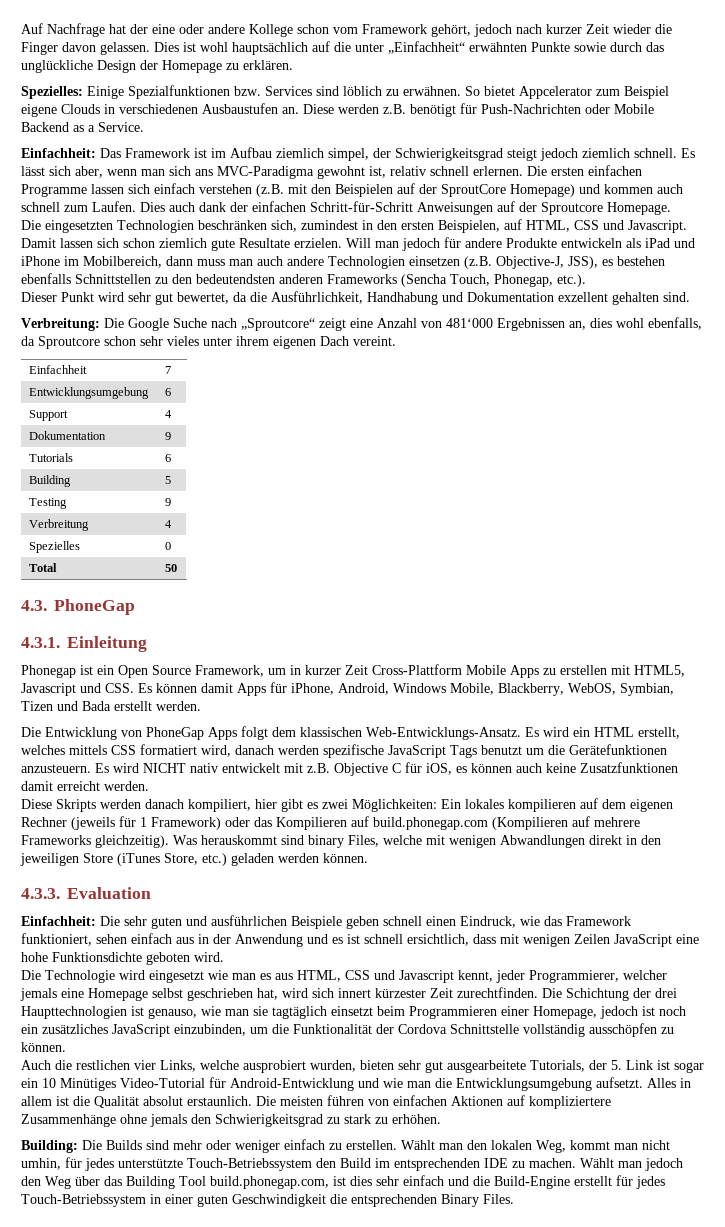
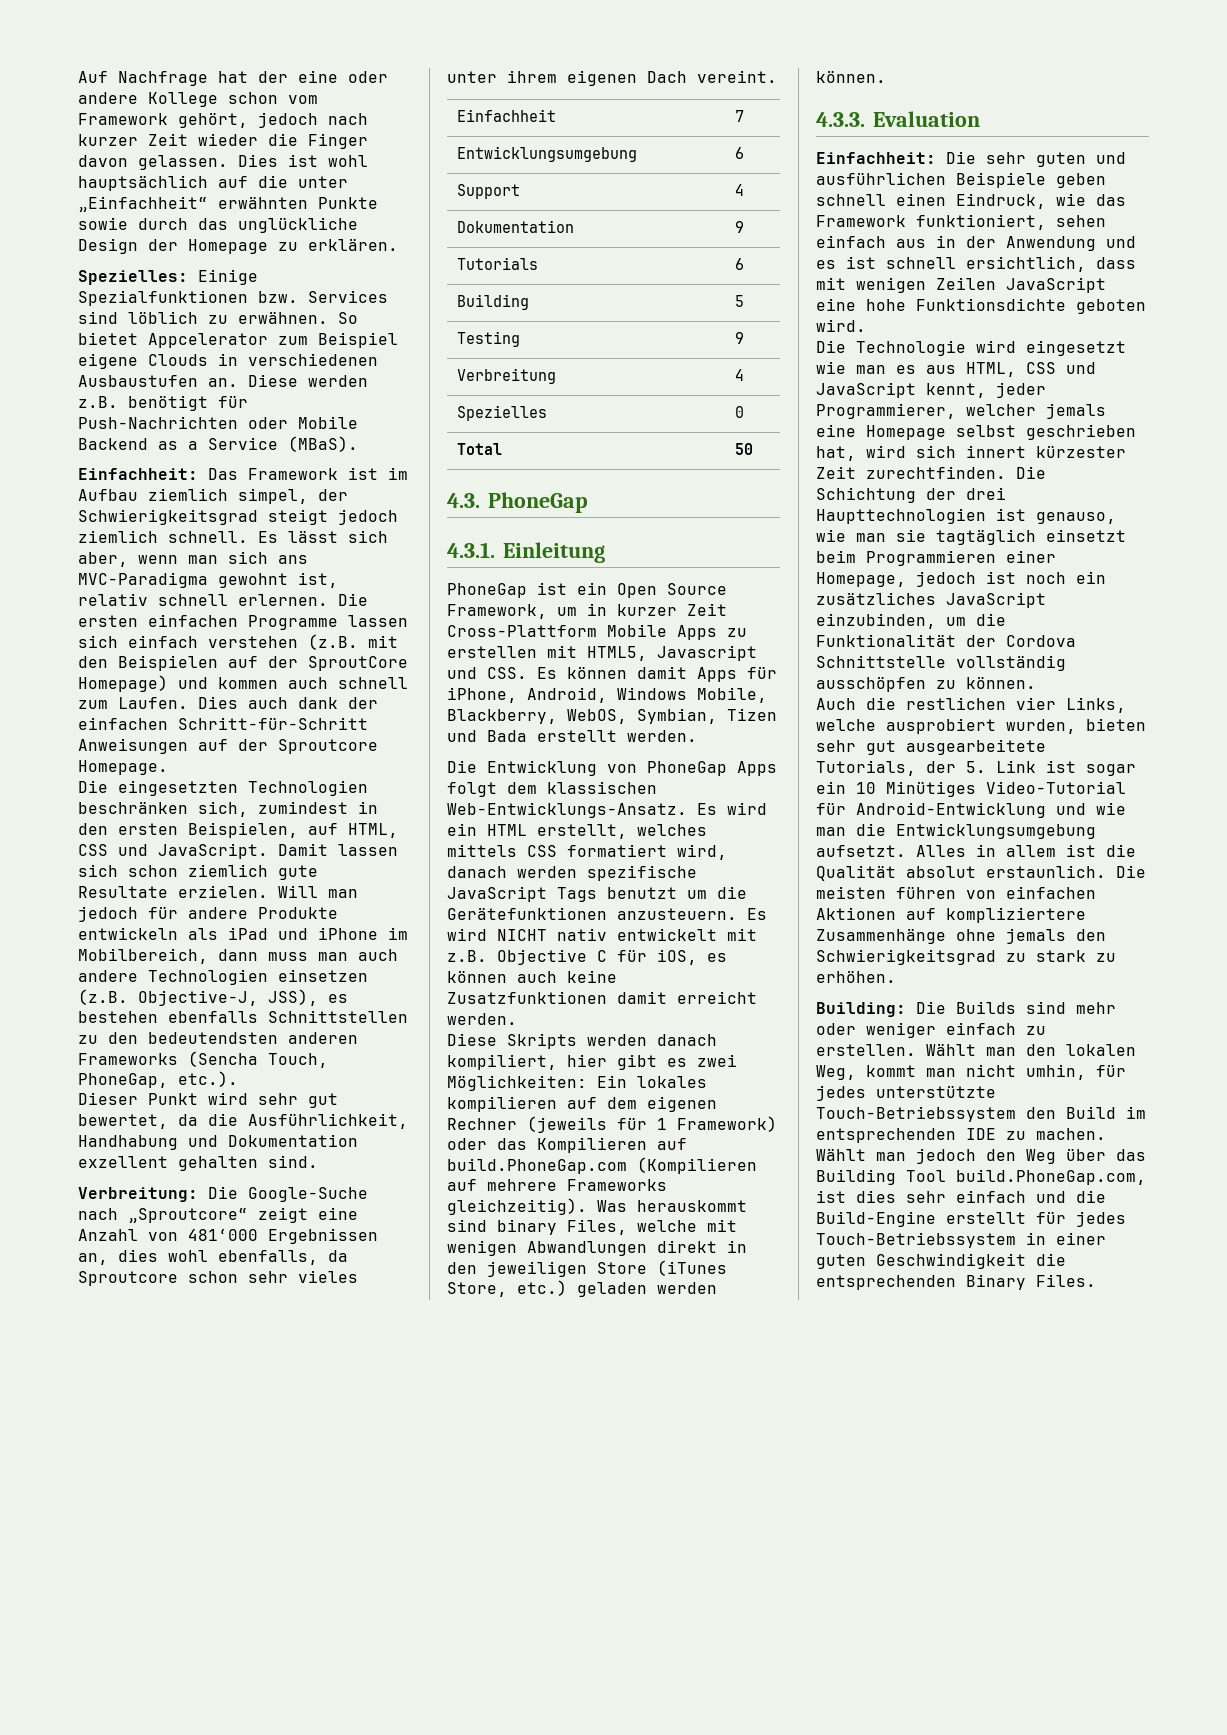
- Diese werden z.B. benötigt für Push-Nachrichten oder Mobile Backend as a Service.
+ Diese werden z.B. benötigt für Push-Nachrichten oder Mobile Backend as a Service (MBaS).
- Die eingesetzten Technologien beschränken sich, zumindest in den ersten Beispielen, auf HTML, CSS und Javascript.
+ Die eingesetzten Technologien beschränken sich, zumindest in den ersten Beispielen, auf HTML, CSS und JavaScript.
- Will man jedoch für andere Produkte entwickeln als iPad und iPhone im Mobilbereich, dann muss man auch andere Technologien einsetzen (z.B. Objective-J, JSS), es bestehen ebenfalls Schnittstellen zu den bedeutendsten anderen Frameworks (Sencha Touch, Phonegap, etc.).
+ Will man jedoch für andere Produkte entwickeln als iPad und iPhone im Mobilbereich, dann muss man auch andere Technologien einsetzen (z.B. Objective-J, JSS), es bestehen ebenfalls Schnittstellen zu den bedeutendsten anderen Frameworks (Sencha Touch, PhoneGap, etc.).
- Verbreitung: Die Google Suche nach „Sproutcore“ zeigt eine Anzahl von 481‘000 Ergebnissen an, dies wohl ebenfalls, da Sproutcore schon sehr vieles unter ihrem eigenen Dach vereint.
+ Verbreitung: Die Google-Suche nach „Sproutcore“ zeigt eine Anzahl von 481‘000 Ergebnissen an, dies wohl ebenfalls, da Sproutcore schon sehr vieles unter ihrem eigenen Dach vereint.
- Phonegap ist ein Open Source Framework, um in kurzer Zeit Cross-Plattform Mobile Apps zu erstellen mit HTML5, Javascript und CSS. Es können damit Apps für iPhone, Android, Windows Mobile, Blackberry, WebOS, Symbian, Tizen und Bada erstellt werden.
+ PhoneGap ist ein Open Source Framework, um in kurzer Zeit Cross-Plattform Mobile Apps zu erstellen mit HTML5, Javascript und CSS. Es können damit Apps für iPhone, Android, Windows Mobile, Blackberry, WebOS, Symbian, Tizen und Bada erstellt werden.
- Diese Skripts werden danach kompiliert, hier gibt es zwei Möglichkeiten: Ein lokales kompilieren auf dem eigenen Rechner (jeweils für 1 Framework) oder das Kompilieren auf build.phonegap.com (Kompilieren auf mehrere Frameworks gleichzeitig).
+ Diese Skripts werden danach kompiliert, hier gibt es zwei Möglichkeiten: Ein lokales kompilieren auf dem eigenen Rechner (jeweils für 1 Framework) oder das Kompilieren auf build.PhoneGap.com (Kompilieren auf mehrere Frameworks gleichzeitig).
- Die Technologie wird eingesetzt wie man es aus HTML, CSS und Javascript kennt, jeder Programmierer, welcher jemals eine Homepage selbst geschrieben hat, wird sich innert kürzester Zeit zurechtfinden.
+ Die Technologie wird eingesetzt wie man es aus HTML, CSS und JavaScript kennt, jeder Programmierer, welcher jemals eine Homepage selbst geschrieben hat, wird sich innert kürzester Zeit zurechtfinden.
- Wählt man jedoch den Weg über das Building Tool build.phonegap.com, ist dies sehr einfach und die Build-Engine erstellt für jedes Touch-Betriebssystem in einer guten Geschwindigkeit die entsprechenden Binary Files.
+ Wählt man jedoch den Weg über das Building Tool build.PhoneGap.com, ist dies sehr einfach und die Build-Engine erstellt für jedes Touch-Betriebssystem in einer guten Geschwindigkeit die entsprechenden Binary Files.

